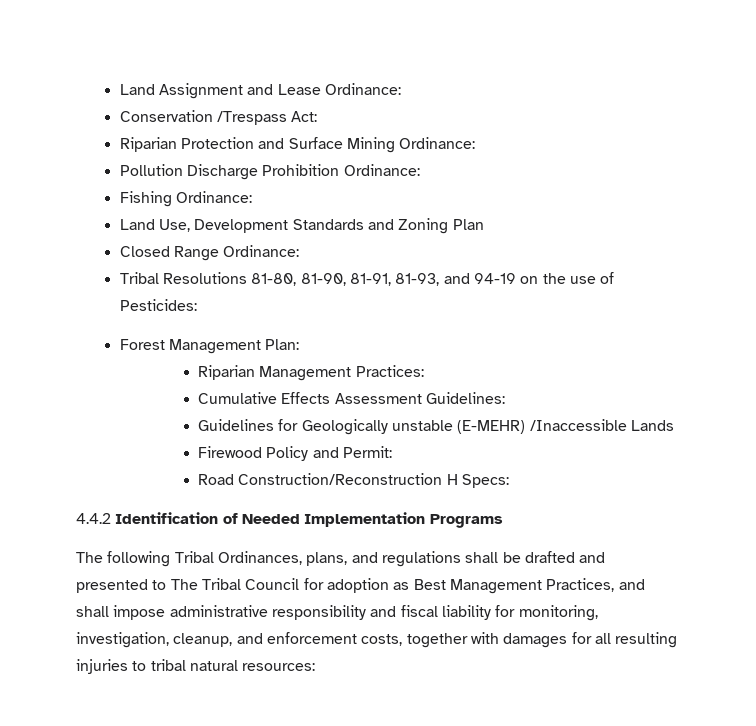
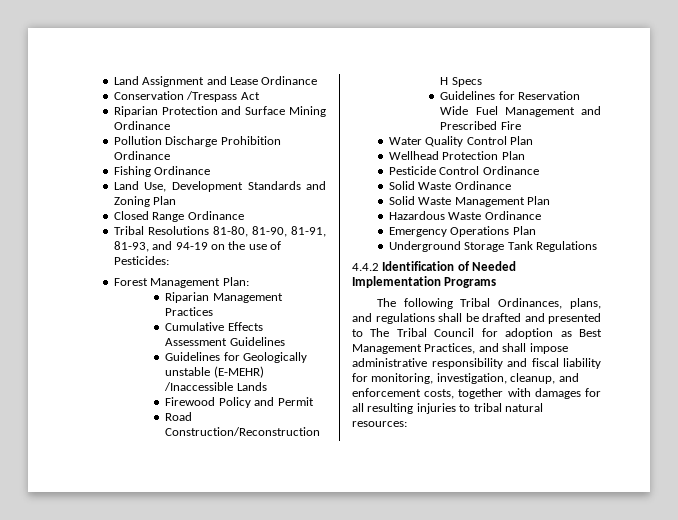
- Land Assignment and Lease Ordinance:
+ Land Assignment and Lease Ordinance
- Conservation /Trespass Act:
+ Conservation /Trespass Act
- Riparian Protection and Surface Mining Ordinance:
+ Riparian Protection and Surface Mining Ordinance
- Pollution Discharge Prohibition Ordinance:
+ Pollution Discharge Prohibition Ordinance
- Fishing Ordinance:
+ Fishing Ordinance
- Closed Range Ordinance:
+ Closed Range Ordinance
- Riparian Management Practices:
+ Riparian Management Practices
- Cumulative Effects Assessment Guidelines:
+ Cumulative Effects Assessment Guidelines
- Firewood Policy and Permit:
+ Firewood Policy and Permit
- Road Construction/Reconstruction H Specs:
+ Road Construction/Reconstruction H Specs
+ Guidelines for Reservation Wide Fuel Management and Prescribed Fire
+ Water Quality Control Plan
+ Wellhead Protection Plan
+ Pesticide Control Ordinance
+ Solid Waste Ordinance
+ Solid Waste Management Plan
+ Hazardous Waste Ordinance
+ Emergency Operations Plan
+ Underground Storage Tank Regulations

